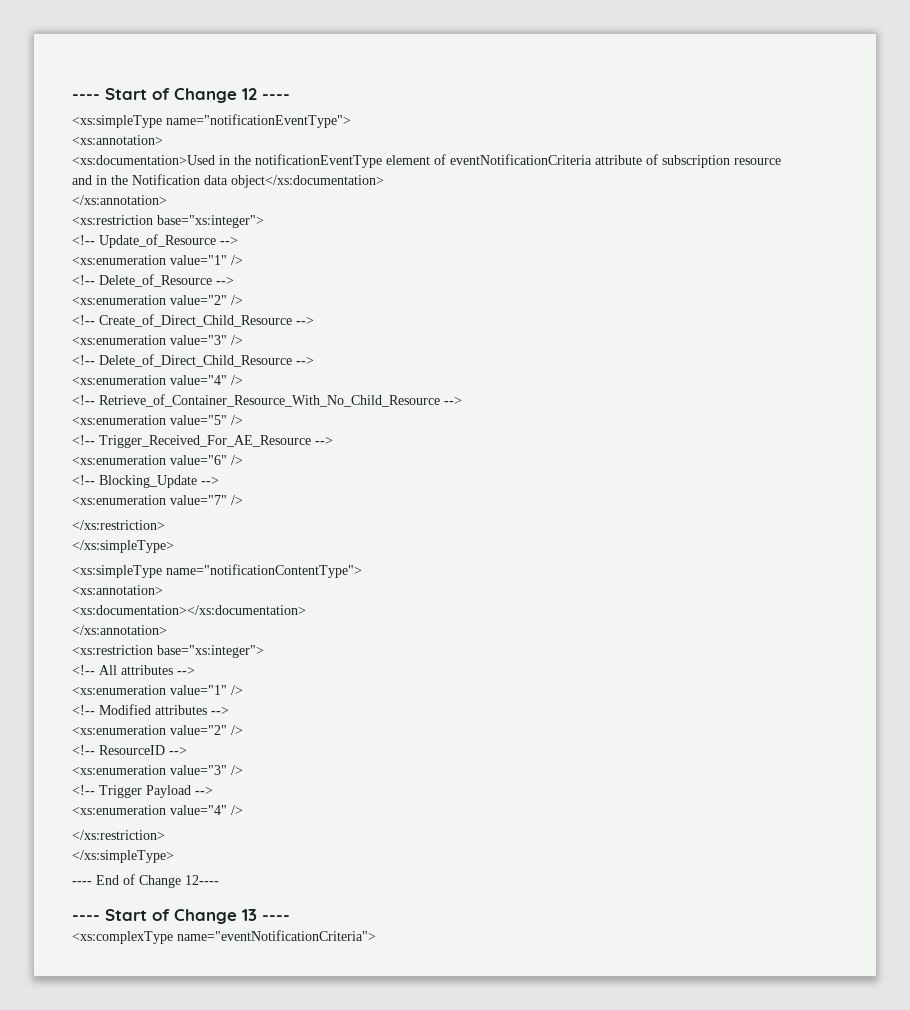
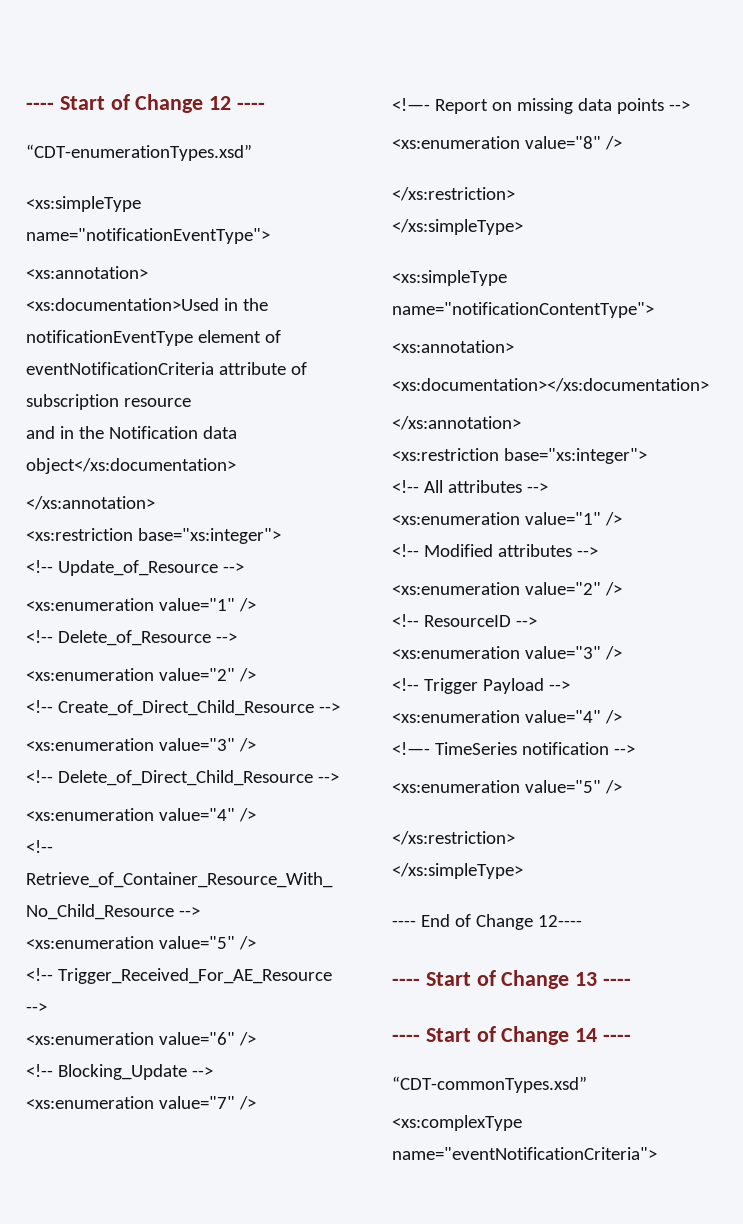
+ “CDT-enumerationTypes.xsd”
+ <!—- Report on missing data points -->
+ <xs:enumeration value="8" />
+ <!—- TimeSeries notification -->
+ <xs:enumeration value="5" />
+ ---- Start of Change 14 ----
+ “CDT-commonTypes.xsd”

